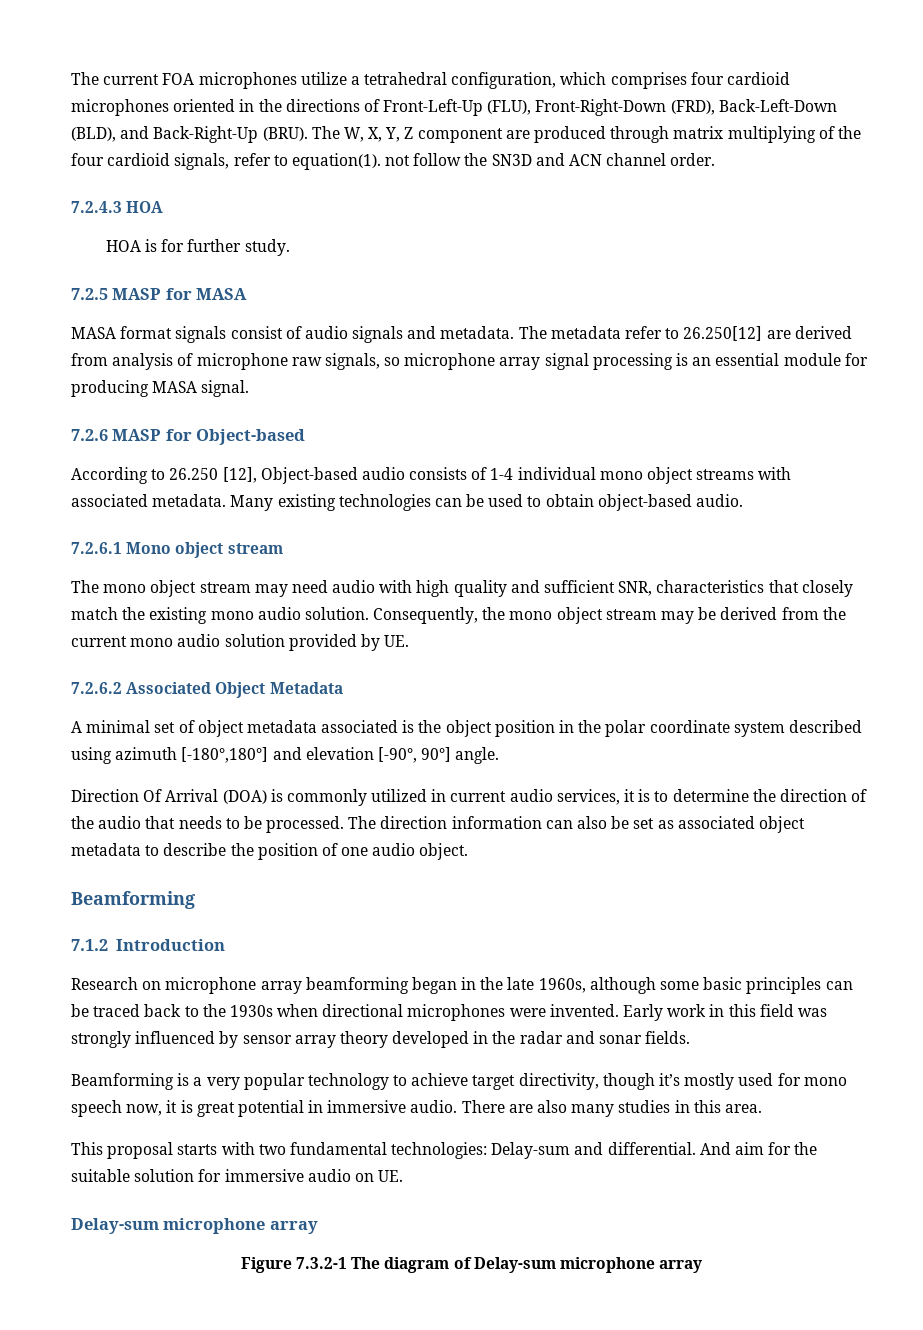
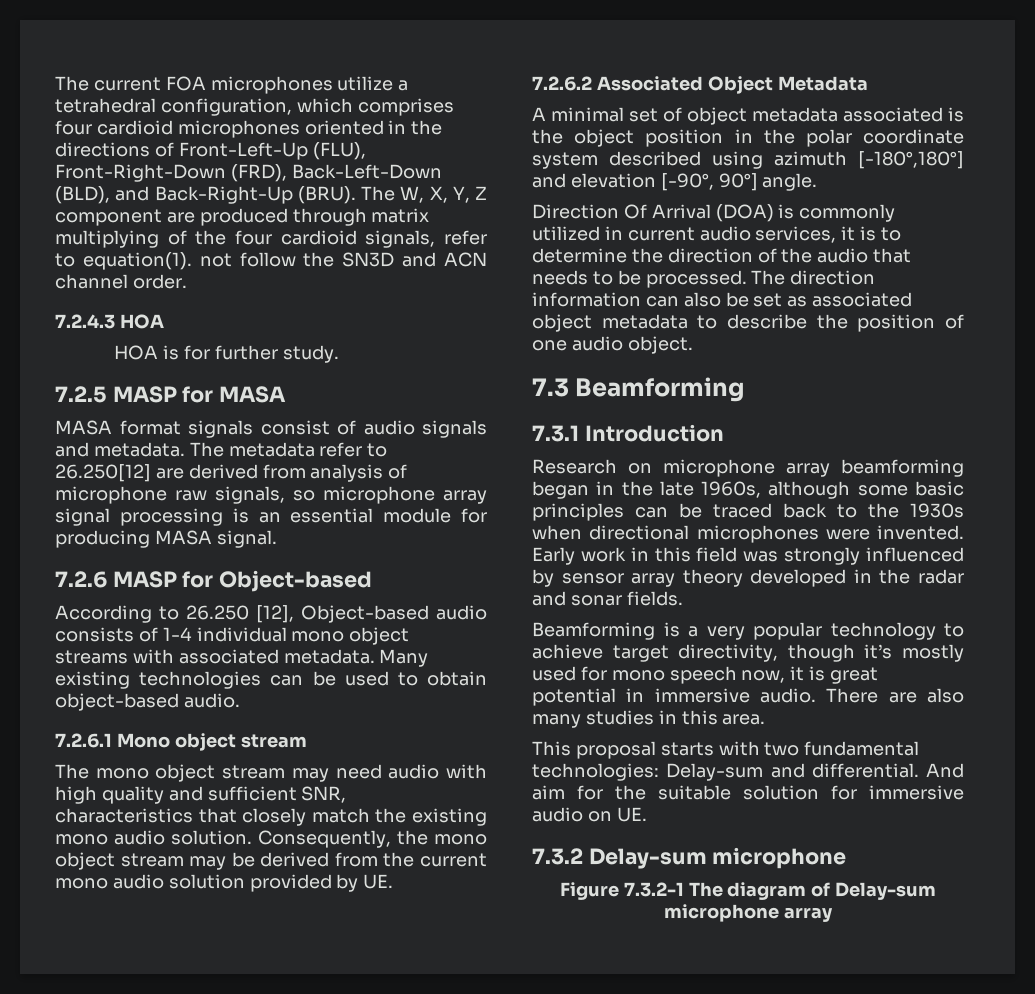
  The direction information can also be set as associated object metadata to describe the position of one audio object.
- Beamforming
+ 7.3 Beamforming
- 7.1.2 Introduction
+ 7.3.1 Introduction
  And aim for the suitable solution for immersive audio on UE.
- Delay-sum microphone array
+ 7.3.2 Delay-sum microphone

